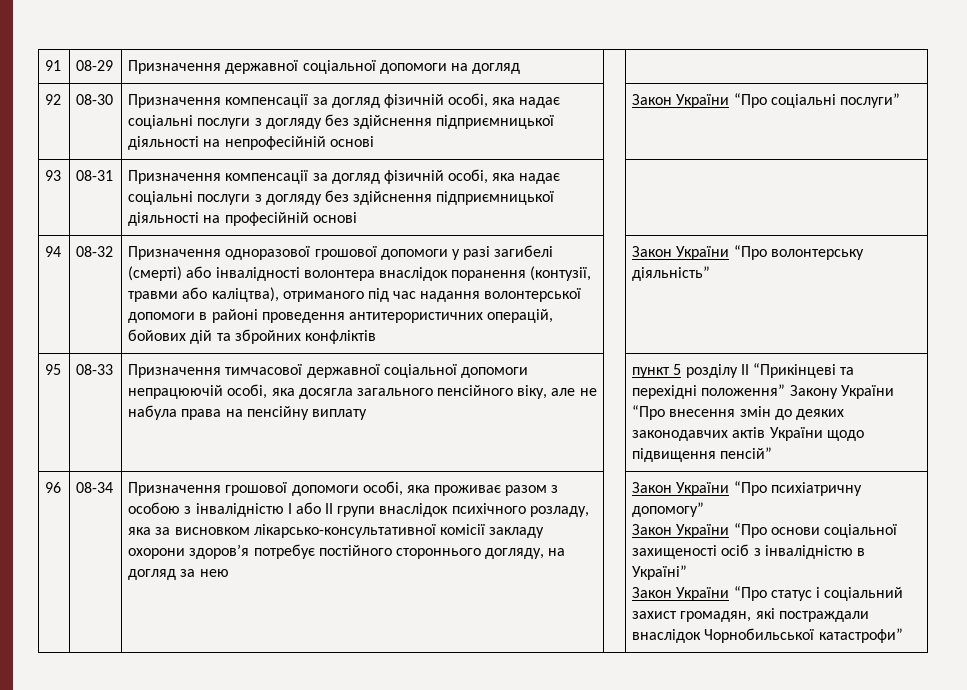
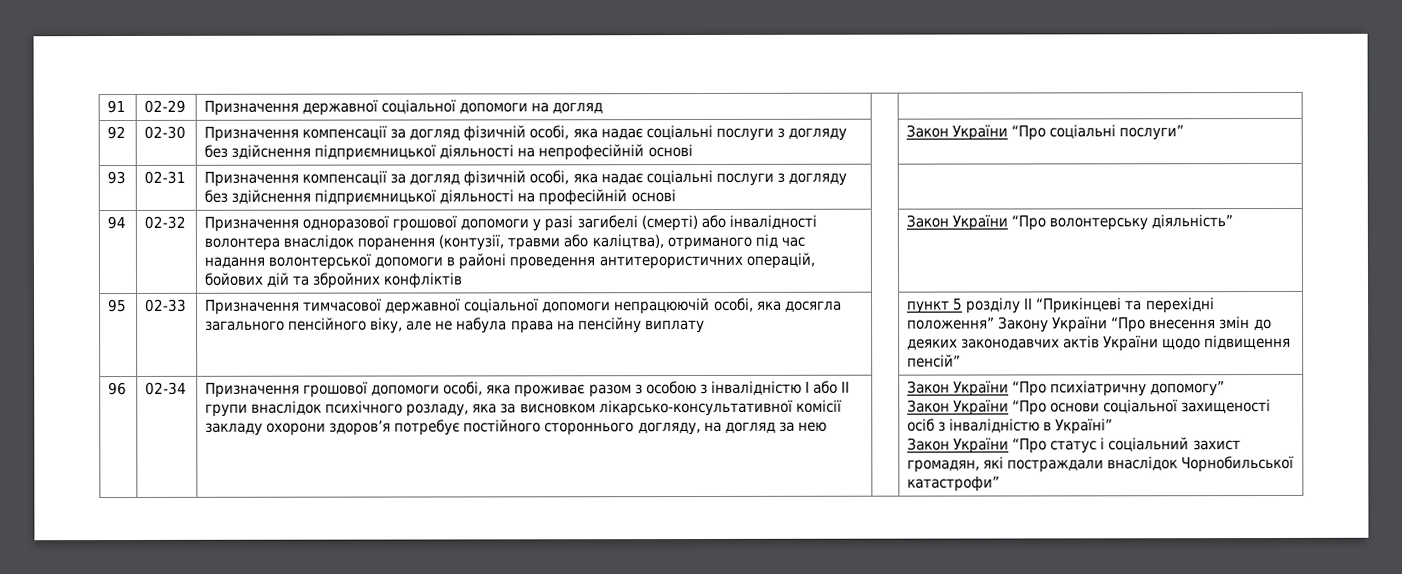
- 91 | 08-29 | Призначення державної соціальної допомоги на догляд | |
+ 91 | 02-29 | Призначення державної соціальної допомоги на догляд | |
- 92 | 08-30 | Призначення компенсації за догляд фізичній особі, яка надає соціальні послуги з догляду без здійснення підприємницької діяльності на непрофесійній основі | | Закон України “Про соціальні послуги”
+ 92 | 02-30 | Призначення компенсації за догляд фізичній особі, яка надає соціальні послуги з догляду без здійснення підприємницької діяльності на непрофесійній основі | | Закон України “Про соціальні послуги”
- 93 | 08-31 | Призначення компенсації за догляд фізичній особі, яка надає соціальні послуги з догляду без здійснення підприємницької діяльності на професійній основі | |
+ 93 | 02-31 | Призначення компенсації за догляд фізичній особі, яка надає соціальні послуги з догляду без здійснення підприємницької діяльності на професійній основі | |
- 94 | 08-32 | Призначення одноразової грошової допомоги у разі загибелі (смерті) або інвалідності волонтера внаслідок поранення (контузії, травми або каліцтва), отриманого під час надання волонтерської допомоги в районі проведення антитерористичних операцій, бойових дій та збройних конфліктів | | Закон України “Про волонтерську діяльність”
+ 94 | 02-32 | Призначення одноразової грошової допомоги у разі загибелі (смерті) або інвалідності волонтера внаслідок поранення (контузії, травми або каліцтва), отриманого під час надання волонтерської допомоги в районі проведення антитерористичних операцій, бойових дій та збройних конфліктів | | Закон України “Про волонтерську діяльність”
- 08-33
+ 02-33
- 08-34
+ 02-34

